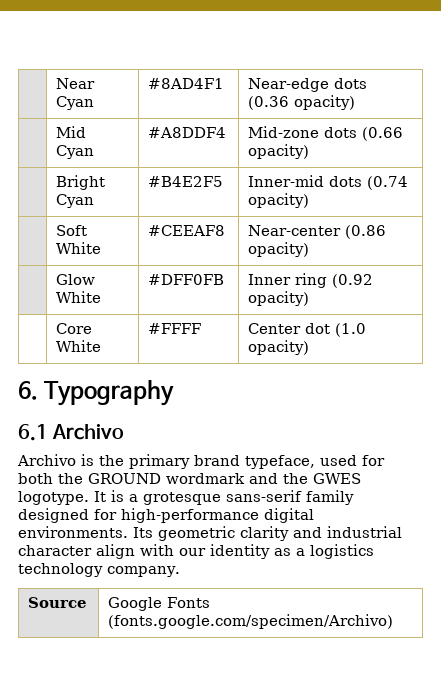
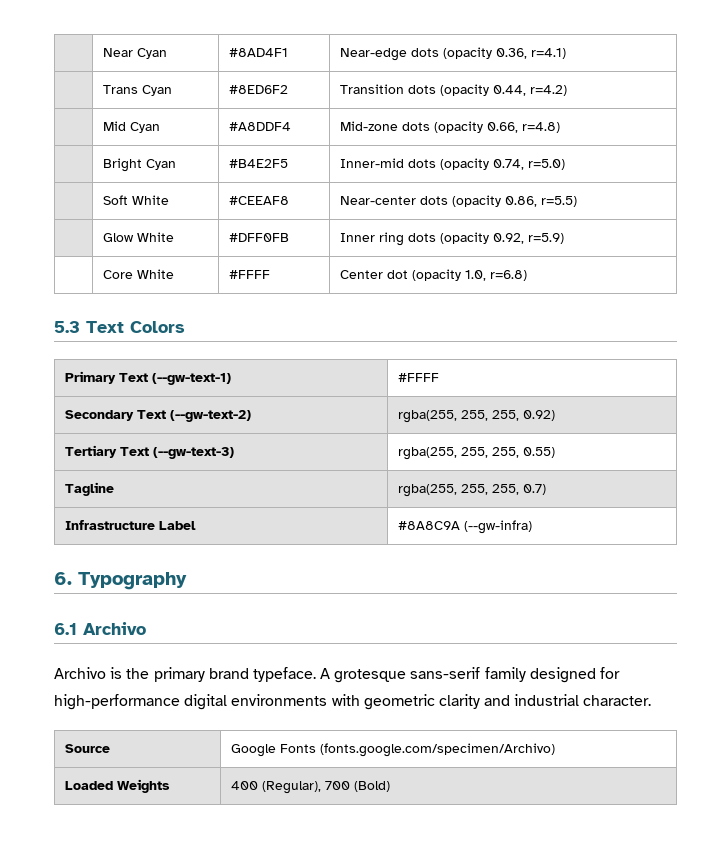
- | Near Cyan | #8AD4F1 | Near-edge dots (0.36 opacity)
+ | Near Cyan | #8AD4F1 | Near-edge dots (opacity 0.36, r=4.1)
+ | Trans Cyan | #8ED6F2 | Transition dots (opacity 0.44, r=4.2)
- | Mid Cyan | #A8DDF4 | Mid-zone dots (0.66 opacity)
+ | Mid Cyan | #A8DDF4 | Mid-zone dots (opacity 0.66, r=4.8)
- | Bright Cyan | #B4E2F5 | Inner-mid dots (0.74 opacity)
+ | Bright Cyan | #B4E2F5 | Inner-mid dots (opacity 0.74, r=5.0)
- | Soft White | #CEEAF8 | Near-center (0.86 opacity)
+ | Soft White | #CEEAF8 | Near-center dots (opacity 0.86, r=5.5)
- | Glow White | #DFF0FB | Inner ring (0.92 opacity)
+ | Glow White | #DFF0FB | Inner ring dots (opacity 0.92, r=5.9)
- | Core White | #FFFF | Center dot (1.0 opacity)
+ | Core White | #FFFF | Center dot (opacity 1.0, r=6.8)
+ 5.3 Text Colors
+ Primary Text (--gw-text-1) | #FFFF
+ Secondary Text (--gw-text-2) | rgba(255, 255, 255, 0.92)
+ Tertiary Text (--gw-text-3) | rgba(255, 255, 255, 0.55)
+ Tagline | rgba(255, 255, 255, 0.7)
+ Infrastructure Label | #8A8C9A (--gw-infra)
- Archivo is the primary brand typeface, used for both the GROUND wordmark and the GWES logotype. It is a grotesque sans-serif family designed for high-performance digital environments. Its geometric clarity and industrial character align with our identity as a logistics technology company.
+ Archivo is the primary brand typeface. A grotesque sans-serif family designed for high-performance digital environments with geometric clarity and industrial character.
  Source | Google Fonts (fonts.google.com/specimen/Archivo)
+ Loaded Weights | 400 (Regular), 700 (Bold)

